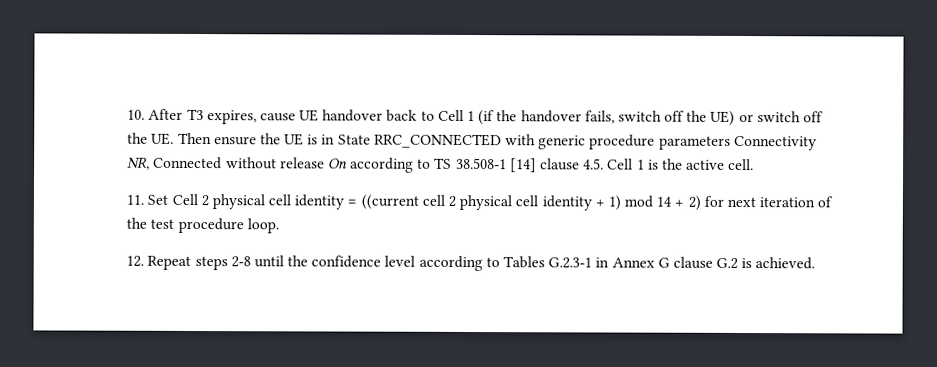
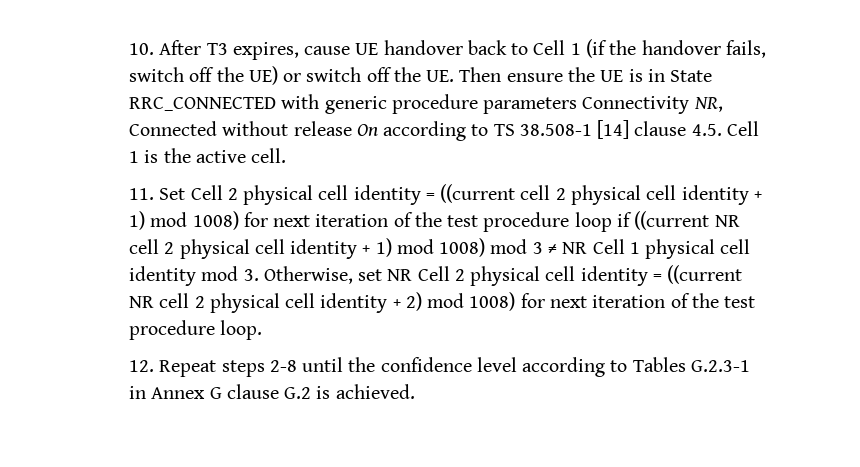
- 11. Set Cell 2 physical cell identity = ((current cell 2 physical cell identity + 1) mod 14 + 2) for next iteration of the test procedure loop.
+ 11. Set Cell 2 physical cell identity = ((current cell 2 physical cell identity + 1) mod 1008) for next iteration of the test procedure loop if ((current NR cell 2 physical cell identity + 1) mod 1008) mod 3 ≠ NR Cell 1 physical cell identity mod 3. Otherwise, set NR Cell 2 physical cell identity = ((current NR cell 2 physical cell identity + 2) mod 1008) for next iteration of the test procedure loop.

